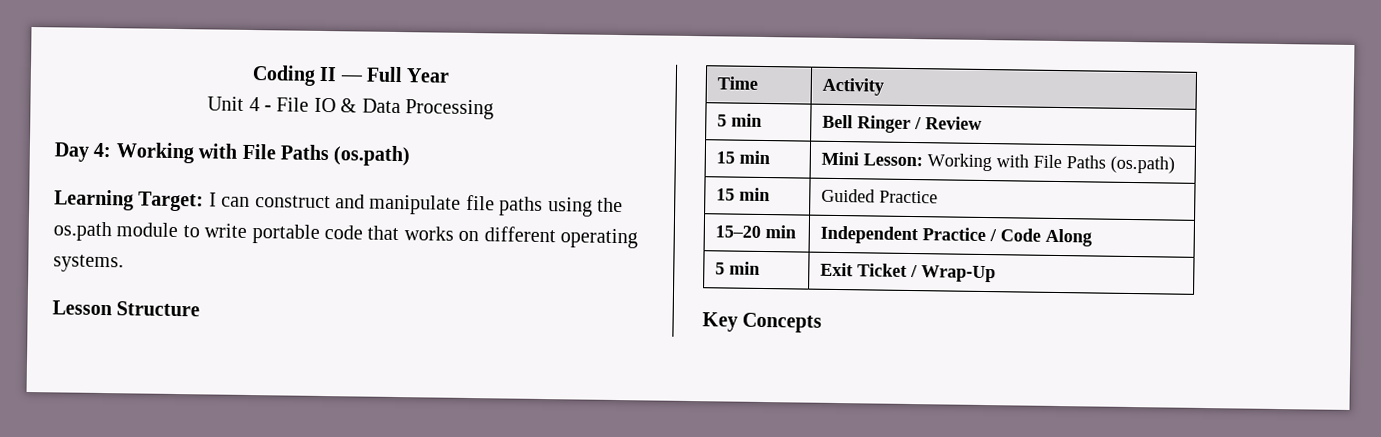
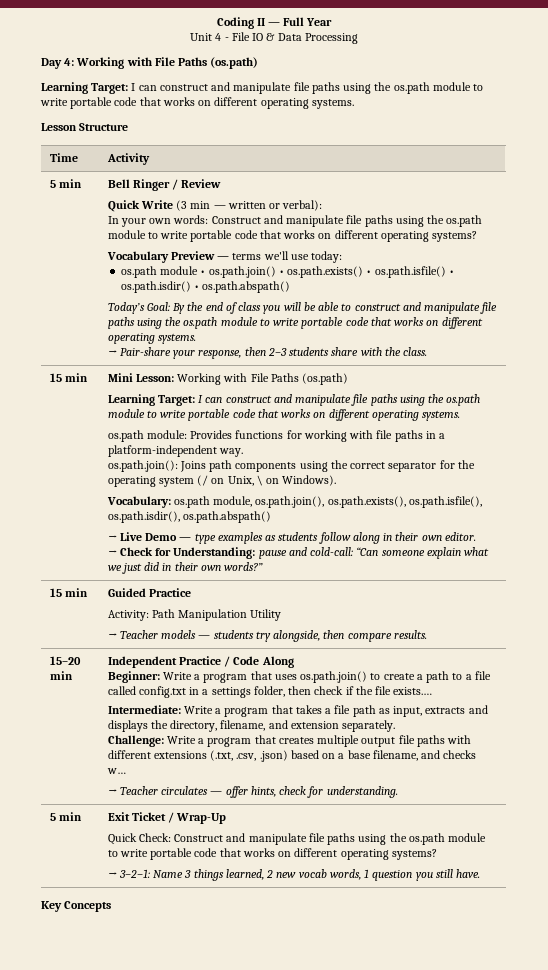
+ Quick Write (3 min — written or verbal):
+ In your own words: Construct and manipulate file paths using the os.path module to write portable code that works on different operating systems?
+ Vocabulary Preview — terms we'll use today:
+ os.path module • os.path.join() • os.path.exists() • os.path.isfile() • os.path.isdir() • os.path.abspath()
+ Today’s Goal: By the end of class you will be able to construct and manipulate file paths using the os.path module to write portable code that works on different operating systems.
+ → Pair-share your response, then 2–3 students share with the class.
  Mini Lesson: Working with File Paths (os.path)
+ Learning Target: I can construct and manipulate file paths using the os.path module to write portable code that works on different operating systems.
+ os.path module: Provides functions for working with file paths in a platform-independent way.
+ os.path.join(): Joins path components using the correct separator for the operating system (/ on Unix, \ on Windows).
+ Vocabulary: os.path module, os.path.join(), os.path.exists(), os.path.isfile(), os.path.isdir(), os.path.abspath()
+ → Live Demo — type examples as students follow along in their own editor.
+ → Check for Understanding: pause and cold-call: “Can someone explain what we just did in their own words?”
  15 min | Guided Practice
+ Activity: Path Manipulation Utility
+ → Teacher models — students try alongside, then compare results.
+ Beginner: Write a program that uses os.path.join() to create a path to a file called config.txt in a settings folder, then check if the file exists.…
+ Intermediate: Write a program that takes a file path as input, extracts and displays the directory, filename, and extension separately.
+ Challenge: Write a program that creates multiple output file paths with different extensions (.txt, .csv, .json) based on a base filename, and checks w…
+ → Teacher circulates — offer hints, check for understanding.
+ Quick Check: Construct and manipulate file paths using the os.path module to write portable code that works on different operating systems?
+ → 3–2–1: Name 3 things learned, 2 new vocab words, 1 question you still have.

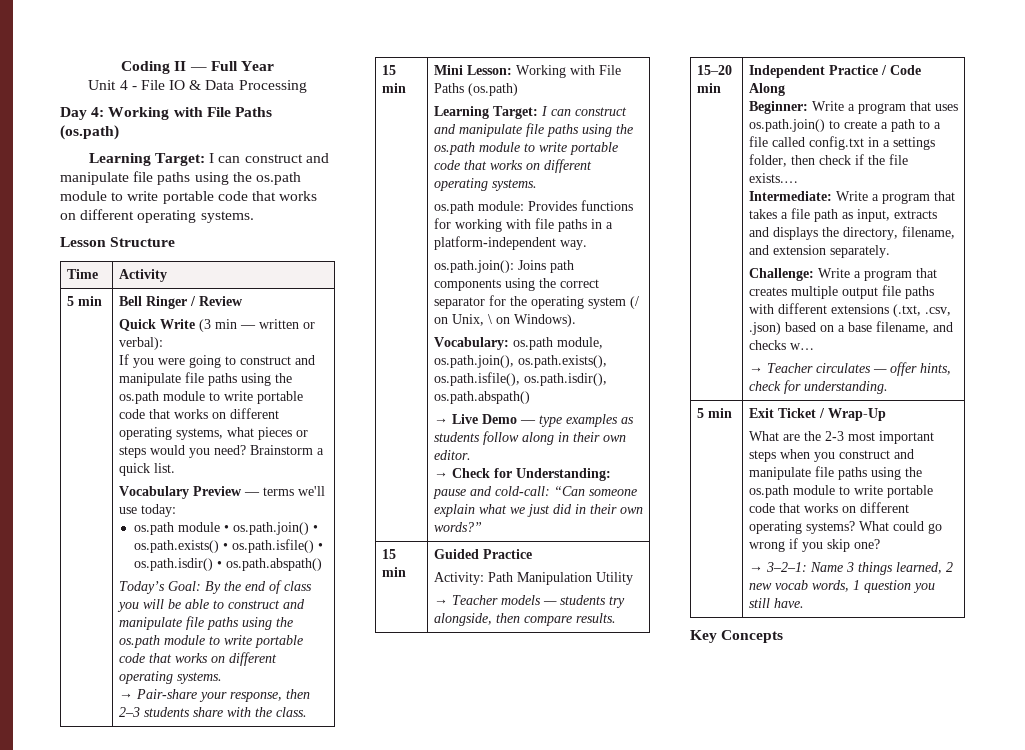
- In your own words: Construct and manipulate file paths using the os.path module to write portable code that works on different operating systems?
+ If you were going to construct and manipulate file paths using the os.path module to write portable code that works on different operating systems, what pieces or steps would you need? Brainstorm a quick list.
- Quick Check: Construct and manipulate file paths using the os.path module to write portable code that works on different operating systems?
+ What are the 2-3 most important steps when you construct and manipulate file paths using the os.path module to write portable code that works on different operating systems? What could go wrong if you skip one?

